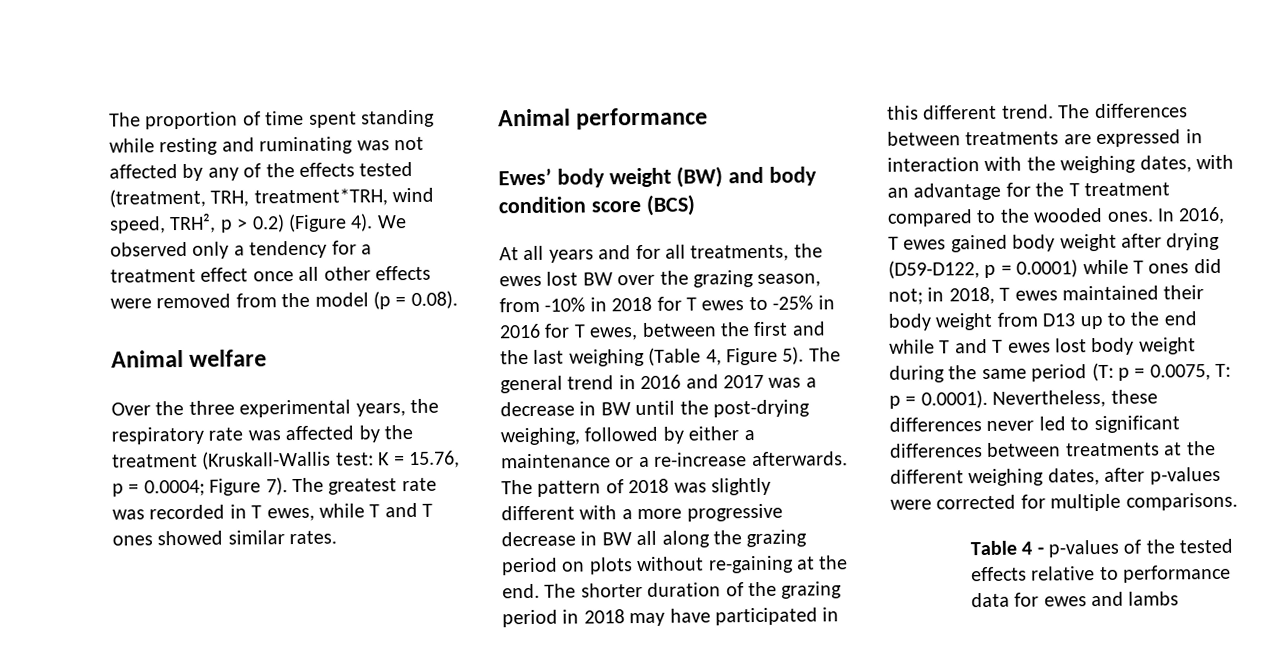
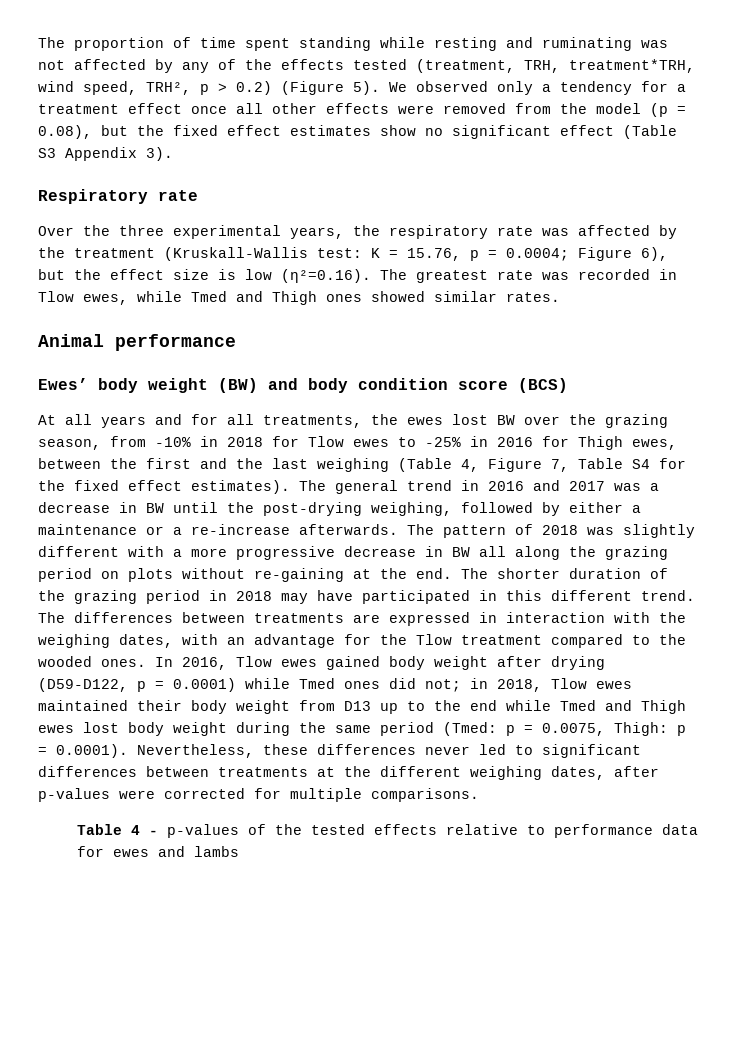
- The proportion of time spent standing while resting and ruminating was not affected by any of the effects tested (treatment, TRH, treatment*TRH, wind speed, TRH², p > 0.2) (Figure 4).
+ The proportion of time spent standing while resting and ruminating was not affected by any of the effects tested (treatment, TRH, treatment*TRH, wind speed, TRH², p > 0.2) (Figure 5).
- We observed only a tendency for a treatment effect once all other effects were removed from the model (p = 0.08).
- Animal welfare
+ We observed only a tendency for a treatment effect once all other effects were removed from the model (p = 0.08), but the fixed effect estimates show no significant effect (Table S3 Appendix 3).
+ Respiratory rate
- Over the three experimental years, the respiratory rate was affected by the treatment (Kruskall-Wallis test: K = 15.76, p = 0.0004; Figure 7). The greatest rate was recorded in T ewes, while T and T ones showed similar rates.
+ Over the three experimental years, the respiratory rate was affected by the treatment (Kruskall-Wallis test: K = 15.76, p = 0.0004; Figure 6), but the effect size is low (η²=0.16). The greatest rate was recorded in Tlow ewes, while Tmed and Thigh ones showed similar rates.
- At all years and for all treatments, the ewes lost BW over the grazing season, from -10% in 2018 for T ewes to -25% in 2016 for T ewes, between the first and the last weighing (Table 4, Figure 5).
+ At all years and for all treatments, the ewes lost BW over the grazing season, from -10% in 2018 for Tlow ewes to -25% in 2016 for Thigh ewes, between the first and the last weighing (Table 4, Figure 7, Table S4 for the fixed effect estimates).
- The differences between treatments are expressed in interaction with the weighing dates, with an advantage for the T treatment compared to the wooded ones.
+ The differences between treatments are expressed in interaction with the weighing dates, with an advantage for the Tlow treatment compared to the wooded ones.
- In 2016, T ewes gained body weight after drying (D59-D122, p = 0.0001) while T ones did not;
+ In 2016, Tlow ewes gained body weight after drying (D59-D122, p = 0.0001) while Tmed ones did not;
- in 2018, T ewes maintained their body weight from D13 up to the end while T and T ewes lost body weight during the same period (T:
+ in 2018, Tlow ewes maintained their body weight from D13 up to the end while Tmed and Thigh ewes lost body weight during the same period (Tmed:
- p = 0.0075, T:
+ p = 0.0075, Thigh:

